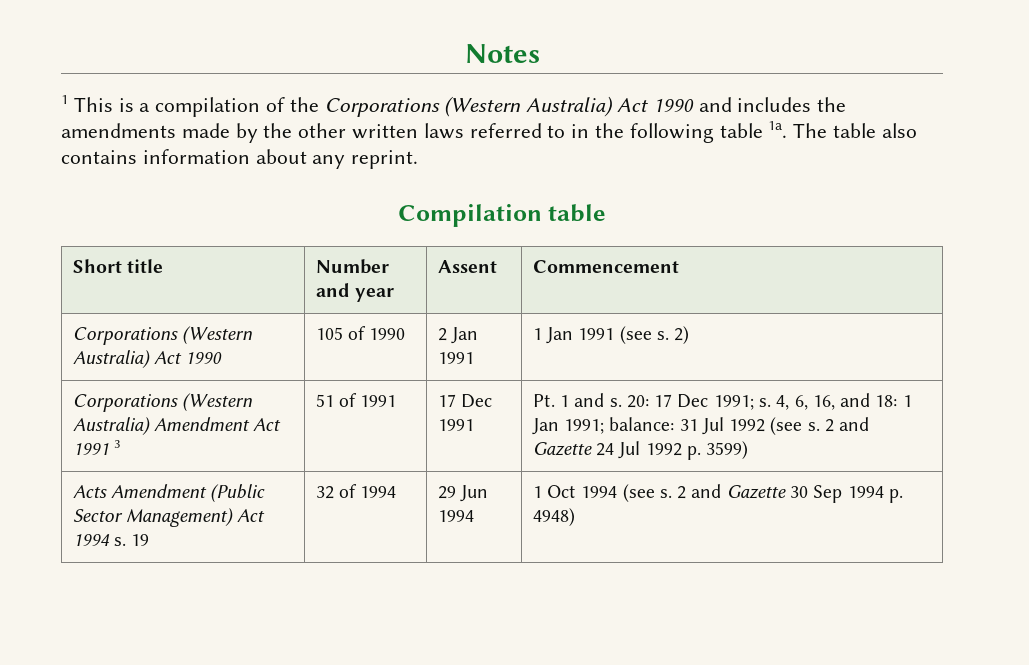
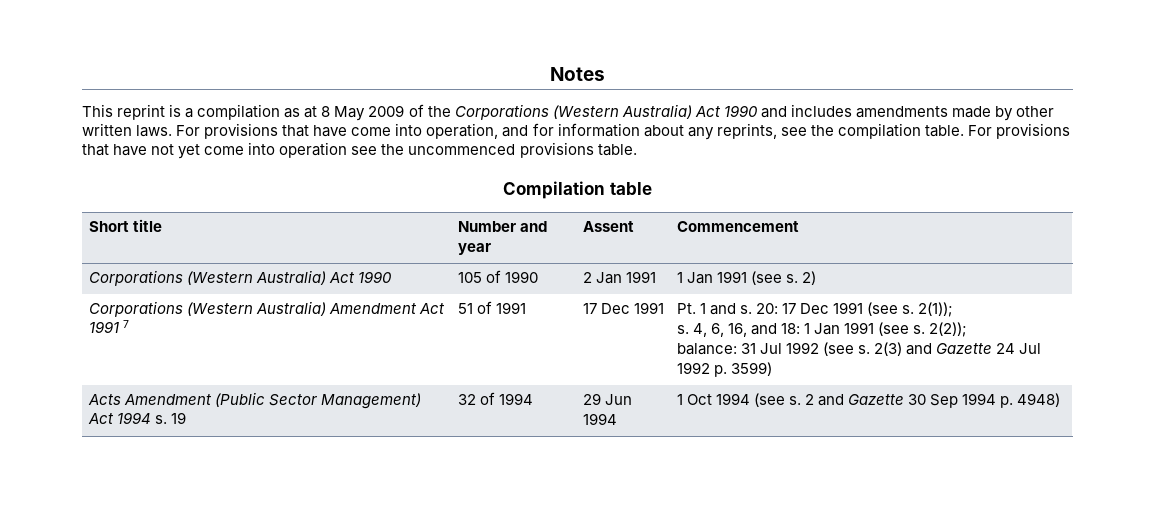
- 1 This is a compilation of the Corporations (Western Australia) Act 1990 and includes the amendments made by the other written laws referred to in the following table 1a. The table also contains information about any reprint.
+ This reprint is a compilation as at 8 May 2009 of the Corporations (Western Australia) Act 1990 and includes amendments made by other written laws. For provisions that have come into operation, and for information about any reprints, see the compilation table. For provisions that have not yet come into operation see the uncommenced provisions table.
- Corporations (Western Australia) Amendment Act 1991 3
+ Corporations (Western Australia) Amendment Act 1991 7
- 20: 17 Dec 1991; s.
+ 20: 17 Dec 1991 (see s. 2(1));
+ s.
- 4, 6, 16, and 18: 1 Jan 1991; balance: 31 Jul 1992 (see s.
+ 4, 6, 16, and 18: 1 Jan 1991 (see s. 2(2));
+ balance: 31 Jul 1992 (see s.
- 2 and Gazette 24 Jul 1992 p. 3599)
+ 2(3) and Gazette 24 Jul 1992 p. 3599)

